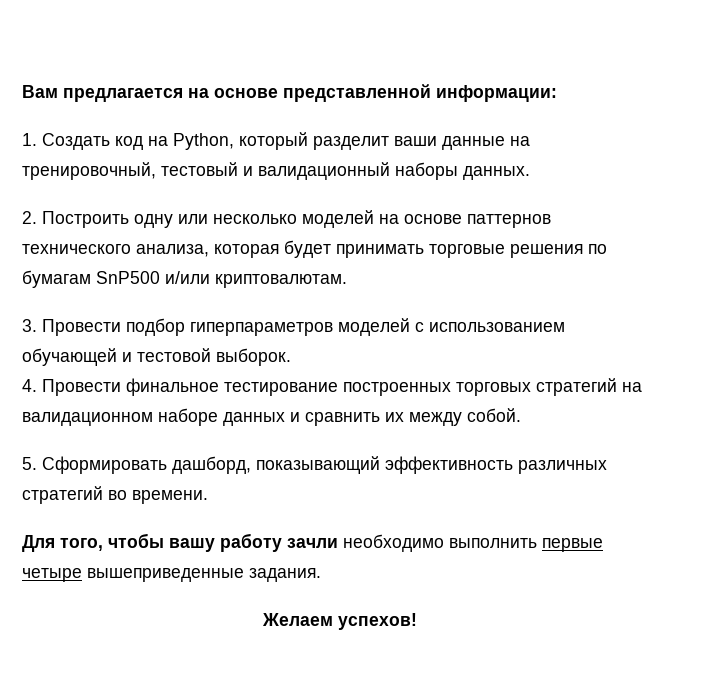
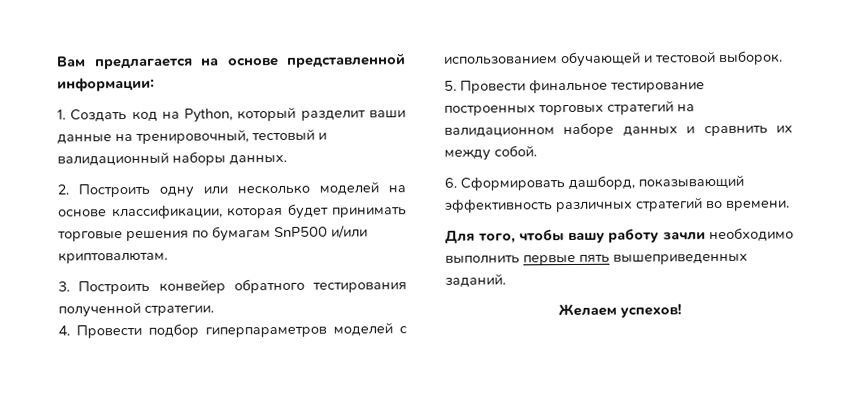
- 2. Построить одну или несколько моделей на основе паттернов технического анализа, которая будет принимать торговые решения по бумагам SnP500 и/или криптовалютам.
+ 2. Построить одну или несколько моделей на основе классификации, которая будет принимать торговые решения по бумагам SnP500 и/или криптовалютам.
- 3. Провести подбор гиперпараметров моделей с использованием обучающей и тестовой выборок.
+ 3. Построить конвейер обратного тестирования полученной стратегии.
+ 4. Провести подбор гиперпараметров моделей с использованием обучающей и тестовой выборок.
- 4. Провести финальное тестирование построенных торговых стратегий на валидационном наборе данных и сравнить их между собой.
+ 5. Провести финальное тестирование построенных торговых стратегий на валидационном наборе данных и сравнить их между собой.
- 5. Сформировать дашборд, показывающий эффективность различных стратегий во времени.
+ 6. Сформировать дашборд, показывающий эффективность различных стратегий во времени.
- Для того, чтобы вашу работу зачли необходимо выполнить первые четыре вышеприведенные задания.
+ Для того, чтобы вашу работу зачли необходимо выполнить первые пять вышеприведенных заданий.

